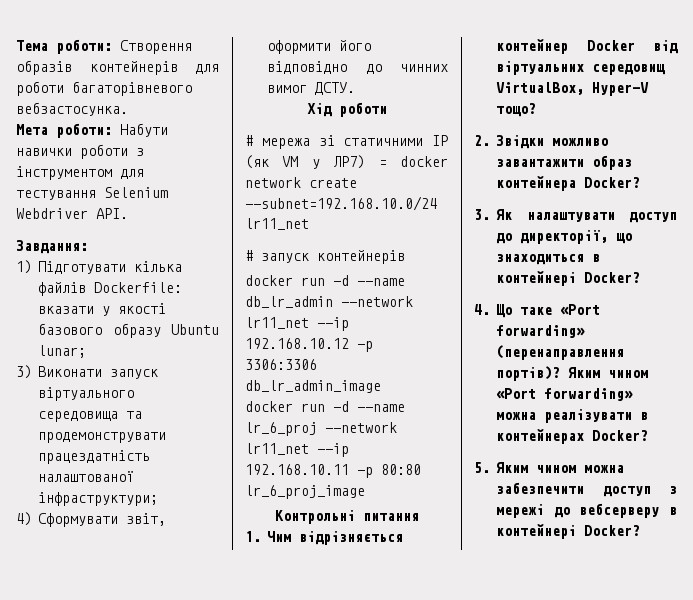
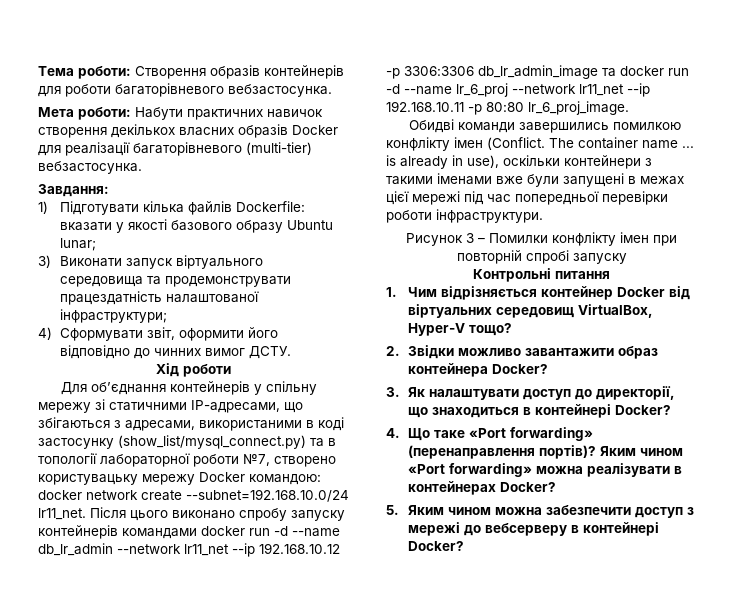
- Мета роботи: Набути навички роботи з інструментом для тестування Selenium Webdriver API.
+ Мета роботи: Набути практичних навичок створення декількох власних образів Docker для реалізації багаторівневого (multi-tier) вебзастосунка.
- # мережа зі статичними IP (як VM у ЛР7) = docker network create --subnet=192.168.10.0/24 lr11_net
- # запуск контейнерів
- docker run -d --name db_lr_admin --network lr11_net --ip 192.168.10.12 -p 3306:3306 db_lr_admin_image
- docker run -d --name lr_6_proj --network lr11_net --ip 192.168.10.11 -p 80:80 lr_6_proj_image
+ Для об’єднання контейнерів у спільну мережу зі статичними IP-адресами, що збігаються з адресами, використаними в коді застосунку (show_list/mysql_connect.py) та в топології лабораторної роботи №7, створено користувацьку мережу Docker командою: docker network create --subnet=192.168.10.0/24 lr11_net. Після цього виконано спробу запуску контейнерів командами docker run -d --name db_lr_admin --network lr11_net --ip 192.168.10.12 -p 3306:3306 db_lr_admin_image та docker run -d --name lr_6_proj --network lr11_net --ip 192.168.10.11 -p 80:80 lr_6_proj_image.
+ Обидві команди завершились помилкою конфлікту імен (Conflict. The container name ... is already in use), оскільки контейнери з такими іменами вже були запущені в межах цієї мережі під час попередньої перевірки роботи інфраструктури.
+ Рисунок 3 – Помилки конфлікту імен при повторній спробі запуску

